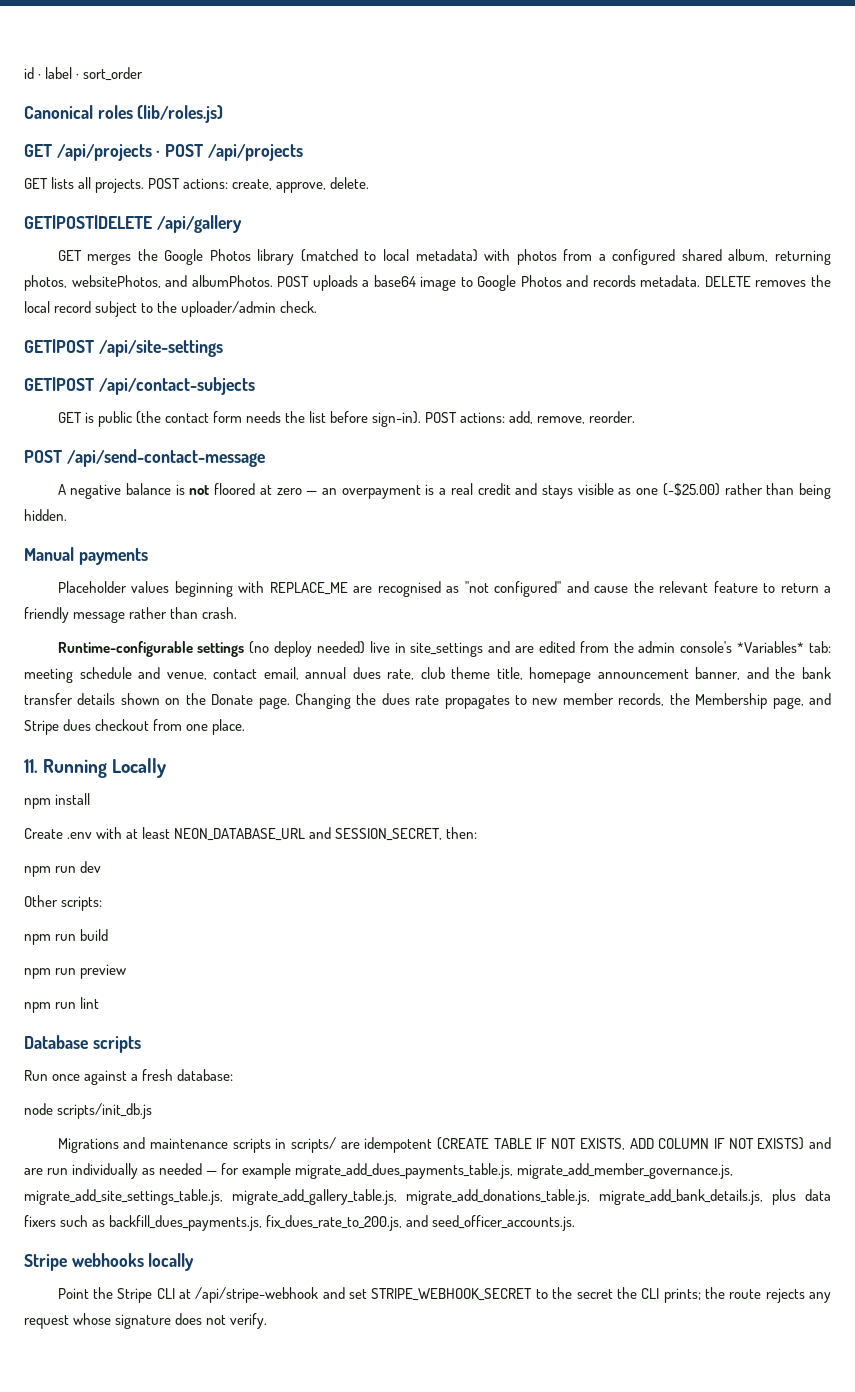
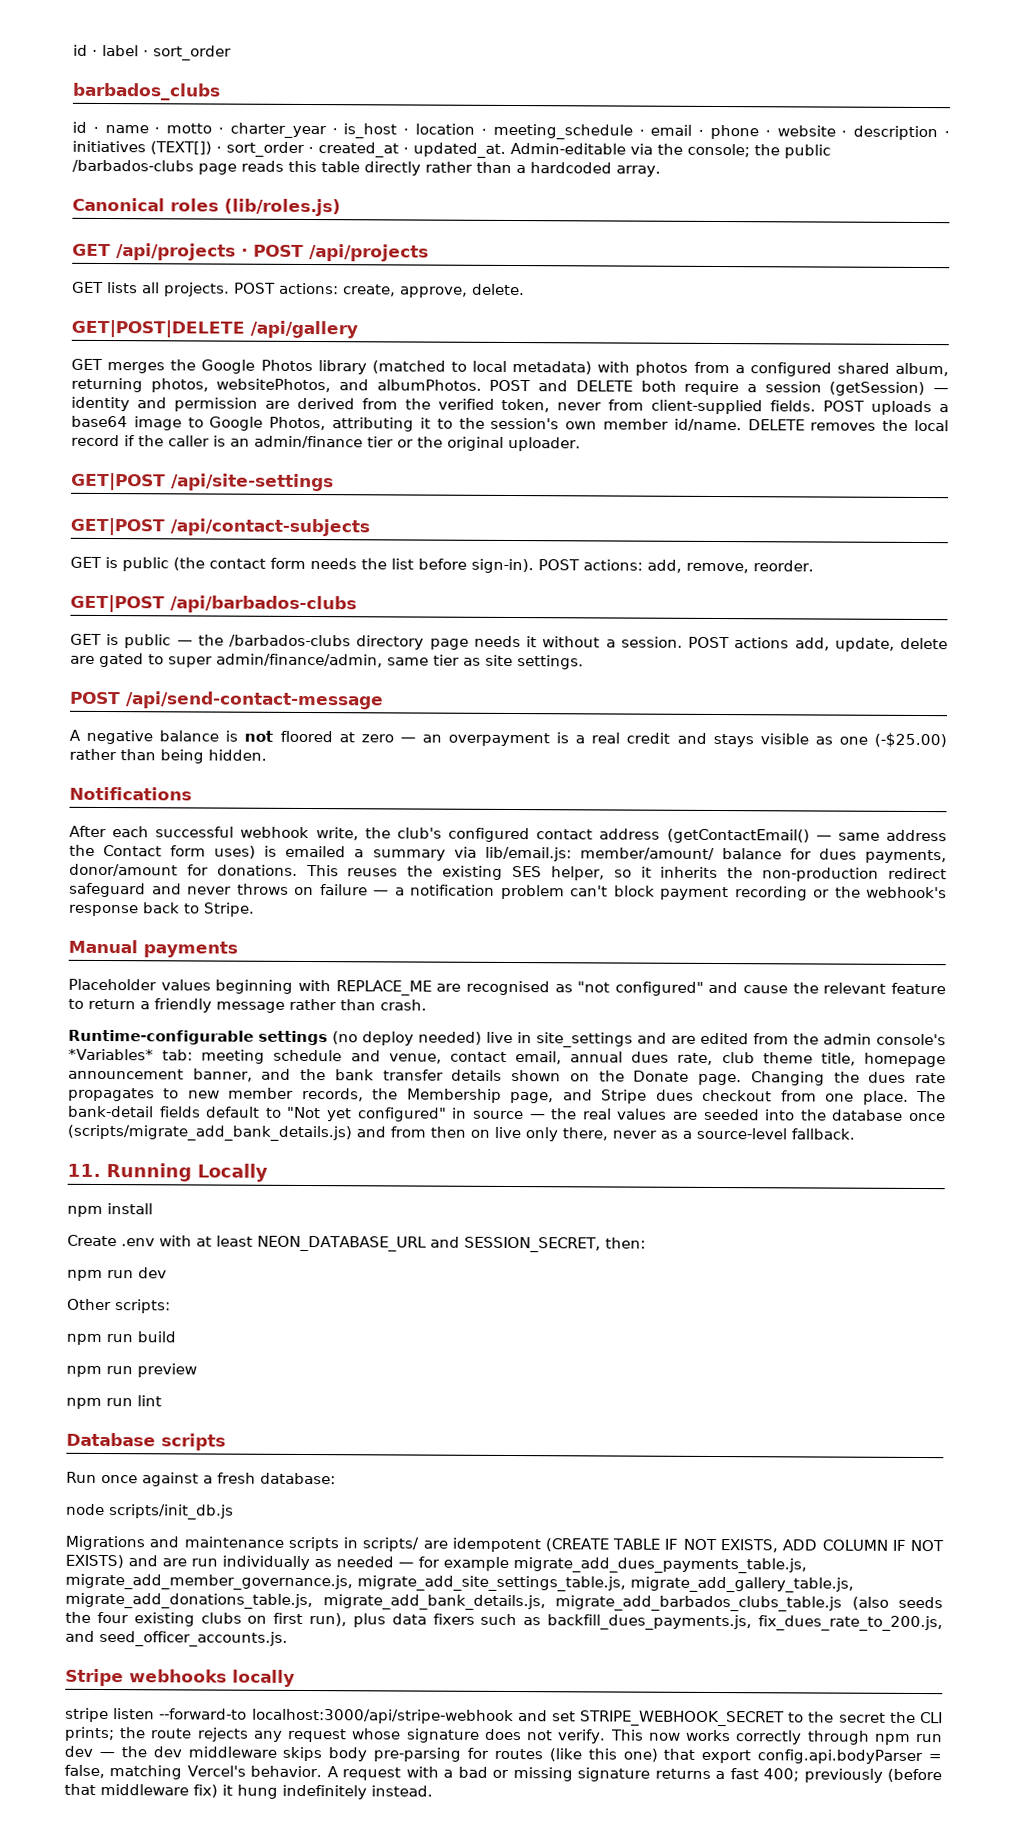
+ barbados_clubs
+ id · name · motto · charter_year · is_host · location · meeting_schedule · email · phone · website · description · initiatives (TEXT[]) · sort_order · created_at · updated_at. Admin-editable via the console; the public /barbados-clubs page reads this table directly rather than a hardcoded array.
- POST uploads a base64 image to Google Photos and records metadata.
+ POST and DELETE both require a session (getSession) — identity and permission are derived from the verified token, never from client-supplied fields. POST uploads a base64 image to Google Photos, attributing it to the session's own member id/name.
- DELETE removes the local record subject to the uploader/admin check.
+ DELETE removes the local record if the caller is an admin/finance tier or the original uploader.
+ GET|POST /api/barbados-clubs
+ GET is public — the /barbados-clubs directory page needs it without a session. POST actions add, update, delete are gated to super admin/finance/admin, same tier as site settings.
+ Notifications
+ After each successful webhook write, the club's configured contact address (getContactEmail() — same address the Contact form uses) is emailed a summary via lib/email.js: member/amount/ balance for dues payments, donor/amount for donations. This reuses the existing SES helper, so it inherits the non-production redirect safeguard and never throws on failure — a notification problem can't block payment recording or the webhook's response back to Stripe.
+ The bank-detail fields default to "Not yet configured" in source — the real values are seeded into the database once (scripts/migrate_add_bank_details.js) and from then on live only there, never as a source-level fallback.
- Migrations and maintenance scripts in scripts/ are idempotent (CREATE TABLE IF NOT EXISTS, ADD COLUMN IF NOT EXISTS) and are run individually as needed — for example migrate_add_dues_payments_table.js, migrate_add_member_governance.js, migrate_add_site_settings_table.js, migrate_add_gallery_table.js, migrate_add_donations_table.js, migrate_add_bank_details.js, plus data fixers such as backfill_dues_payments.js, fix_dues_rate_to_200.js, and seed_officer_accounts.js.
+ Migrations and maintenance scripts in scripts/ are idempotent (CREATE TABLE IF NOT EXISTS, ADD COLUMN IF NOT EXISTS) and are run individually as needed — for example migrate_add_dues_payments_table.js, migrate_add_member_governance.js, migrate_add_site_settings_table.js, migrate_add_gallery_table.js, migrate_add_donations_table.js, migrate_add_bank_details.js, migrate_add_barbados_clubs_table.js (also seeds the four existing clubs on first run), plus data fixers such as backfill_dues_payments.js, fix_dues_rate_to_200.js, and seed_officer_accounts.js.
- Point the Stripe CLI at /api/stripe-webhook and set STRIPE_WEBHOOK_SECRET to the secret the CLI prints; the route rejects any request whose signature does not verify.
+ stripe listen --forward-to localhost:3000/api/stripe-webhook and set STRIPE_WEBHOOK_SECRET to the secret the CLI prints; the route rejects any request whose signature does not verify.
+ This now works correctly through npm run dev — the dev middleware skips body pre-parsing for routes (like this one) that export config.api.bodyParser = false, matching Vercel's behavior. A request with a bad or missing signature returns a fast 400; previously (before that middleware fix) it hung indefinitely instead.

